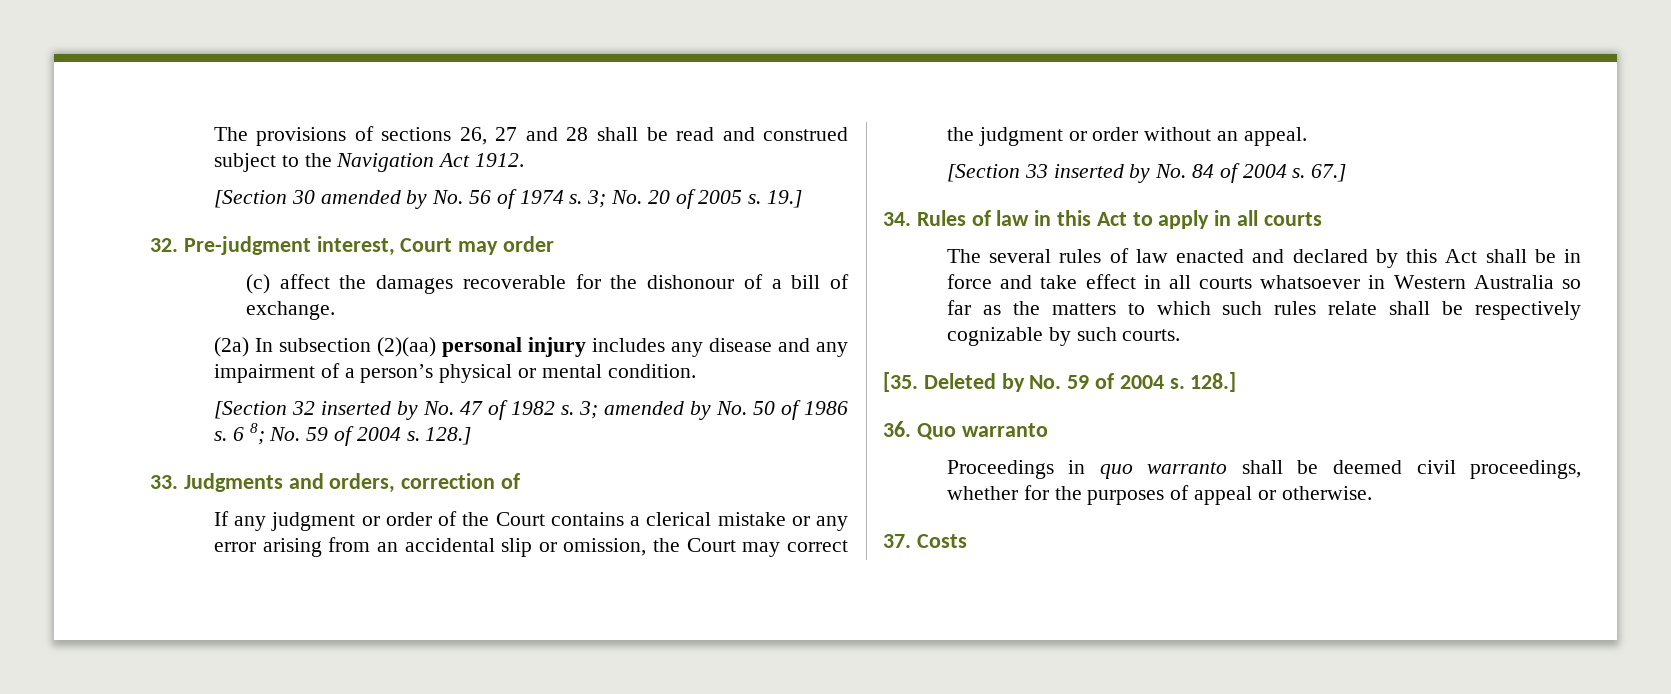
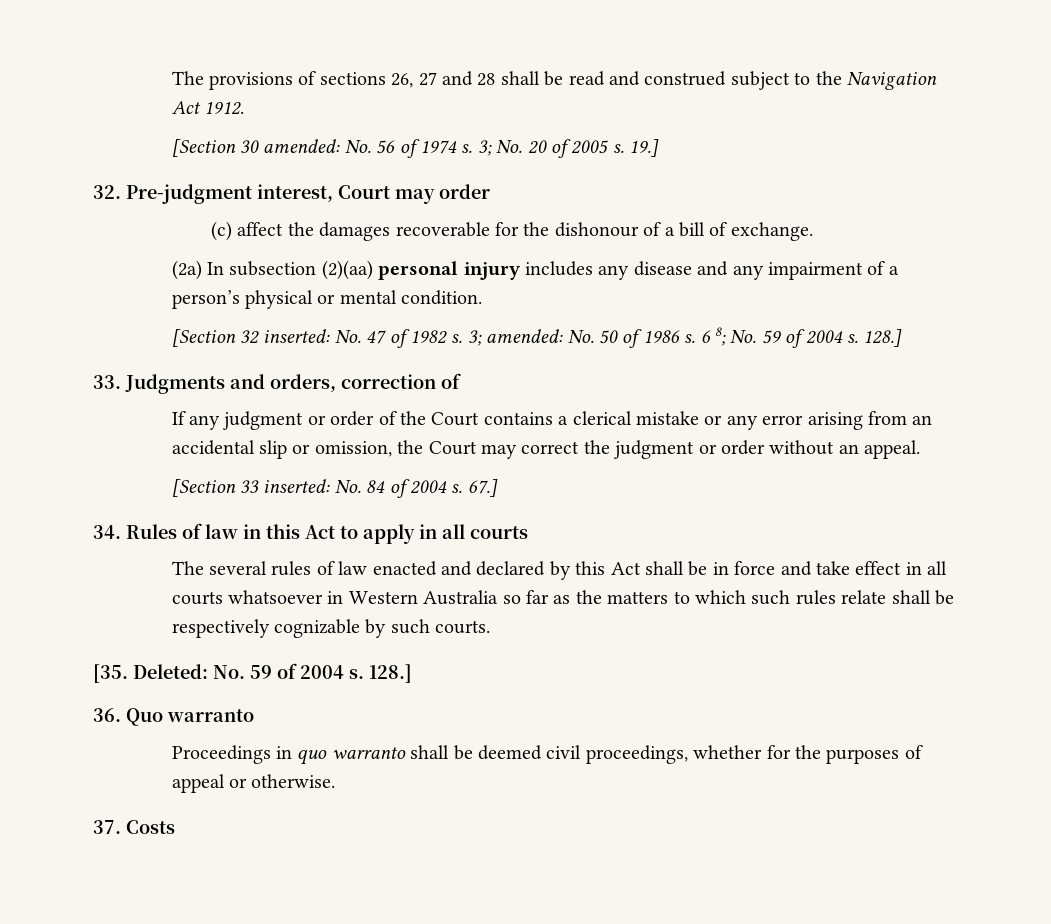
- [Section 30 amended by No. 56 of 1974 s.
+ [Section 30 amended: No. 56 of 1974 s.
- [Section 32 inserted by No. 47 of 1982 s.
+ [Section 32 inserted: No. 47 of 1982 s.
- 3; amended by No. 50 of 1986 s.
+ 3; amended: No. 50 of 1986 s.
- [Section 33 inserted by No. 84 of 2004 s.
+ [Section 33 inserted: No. 84 of 2004 s.
- [35. Deleted by No. 59 of 2004 s.
+ [35. Deleted: No. 59 of 2004 s.

